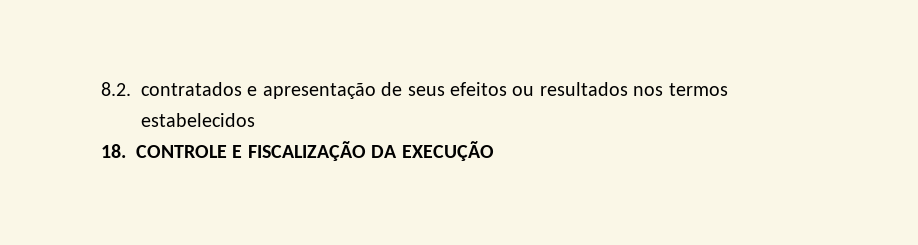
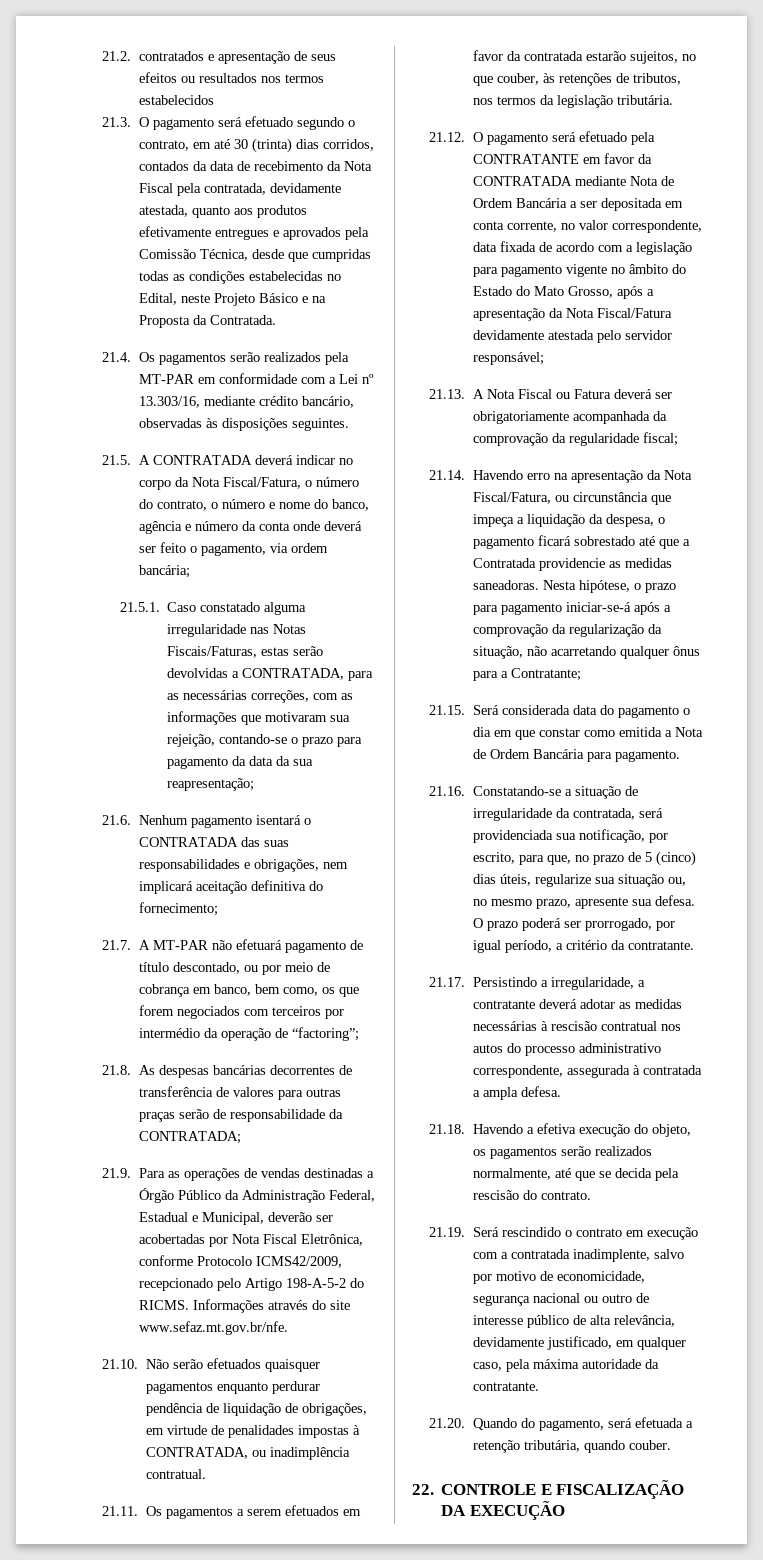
- 8.2. contratados e apresentação de seus efeitos ou resultados nos termos estabelecidos
+ 21.2. contratados e apresentação de seus efeitos ou resultados nos termos estabelecidos
- 18. CONTROLE E FISCALIZAÇÃO DA EXECUÇÃO
+ 21.3. O pagamento será efetuado segundo o contrato, em até 30 (trinta) dias corridos, contados da data de recebimento da Nota Fiscal pela contratada, devidamente atestada, quanto aos produtos efetivamente entregues e aprovados pela Comissão Técnica, desde que cumpridas todas as condições estabelecidas no Edital, neste Projeto Básico e na Proposta da Contratada.
+ 21.4. Os pagamentos serão realizados pela MT-PAR em conformidade com a Lei nº 13.303/16, mediante crédito bancário, observadas às disposições seguintes.
+ 21.5. A CONTRATADA deverá indicar no corpo da Nota Fiscal/Fatura, o número do contrato, o número e nome do banco, agência e número da conta onde deverá ser feito o pagamento, via ordem bancária;
+ 21.5.1. Caso constatado alguma irregularidade nas Notas Fiscais/Faturas, estas serão devolvidas a CONTRATADA, para as necessárias correções, com as informações que motivaram sua rejeição, contando-se o prazo para pagamento da data da sua reapresentação;
+ 21.6. Nenhum pagamento isentará o CONTRATADA das suas responsabilidades e obrigações, nem implicará aceitação definitiva do fornecimento;
+ 21.7. A MT-PAR não efetuará pagamento de título descontado, ou por meio de cobrança em banco, bem como, os que forem negociados com terceiros por intermédio da operação de “factoring”;
+ 21.8. As despesas bancárias decorrentes de transferência de valores para outras praças serão de responsabilidade da CONTRATADA;
+ 21.9. Para as operações de vendas destinadas a Órgão Público da Administração Federal, Estadual e Municipal, deverão ser acobertadas por Nota Fiscal Eletrônica, conforme Protocolo ICMS42/2009, recepcionado pelo Artigo 198-A-5-2 do RICMS. Informações através do site www.sefaz.mt.gov.br/nfe.
+ 21.10. Não serão efetuados quaisquer pagamentos enquanto perdurar pendência de liquidação de obrigações, em virtude de penalidades impostas à CONTRATADA, ou inadimplência contratual.
+ 21.11. Os pagamentos a serem efetuados em favor da contratada estarão sujeitos, no que couber, às retenções de tributos, nos termos da legislação tributária.
+ 21.12. O pagamento será efetuado pela CONTRATANTE em favor da CONTRATADA mediante Nota de Ordem Bancária a ser depositada em conta corrente, no valor correspondente, data fixada de acordo com a legislação para pagamento vigente no âmbito do Estado do Mato Grosso, após a apresentação da Nota Fiscal/Fatura devidamente atestada pelo servidor responsável;
+ 21.13. A Nota Fiscal ou Fatura deverá ser obrigatoriamente acompanhada da comprovação da regularidade fiscal;
+ 21.14. Havendo erro na apresentação da Nota Fiscal/Fatura, ou circunstância que impeça a liquidação da despesa, o pagamento ficará sobrestado até que a Contratada providencie as medidas saneadoras. Nesta hipótese, o prazo para pagamento iniciar-se-á após a comprovação da regularização da situação, não acarretando qualquer ônus para a Contratante;
+ 21.15. Será considerada data do pagamento o dia em que constar como emitida a Nota de Ordem Bancária para pagamento.
+ 21.16. Constatando-se a situação de irregularidade da contratada, será providenciada sua notificação, por escrito, para que, no prazo de 5 (cinco) dias úteis, regularize sua situação ou, no mesmo prazo, apresente sua defesa. O prazo poderá ser prorrogado, por igual período, a critério da contratante.
+ 21.17. Persistindo a irregularidade, a contratante deverá adotar as medidas necessárias à rescisão contratual nos autos do processo administrativo correspondente, assegurada à contratada a ampla defesa.
+ 21.18. Havendo a efetiva execução do objeto, os pagamentos serão realizados normalmente, até que se decida pela rescisão do contrato.
+ 21.19. Será rescindido o contrato em execução com a contratada inadimplente, salvo por motivo de economicidade, segurança nacional ou outro de interesse público de alta relevância, devidamente justificado, em qualquer caso, pela máxima autoridade da contratante.
+ 21.20. Quando do pagamento, será efetuada a retenção tributária, quando couber.
+ 22. CONTROLE E FISCALIZAÇÃO DA EXECUÇÃO

